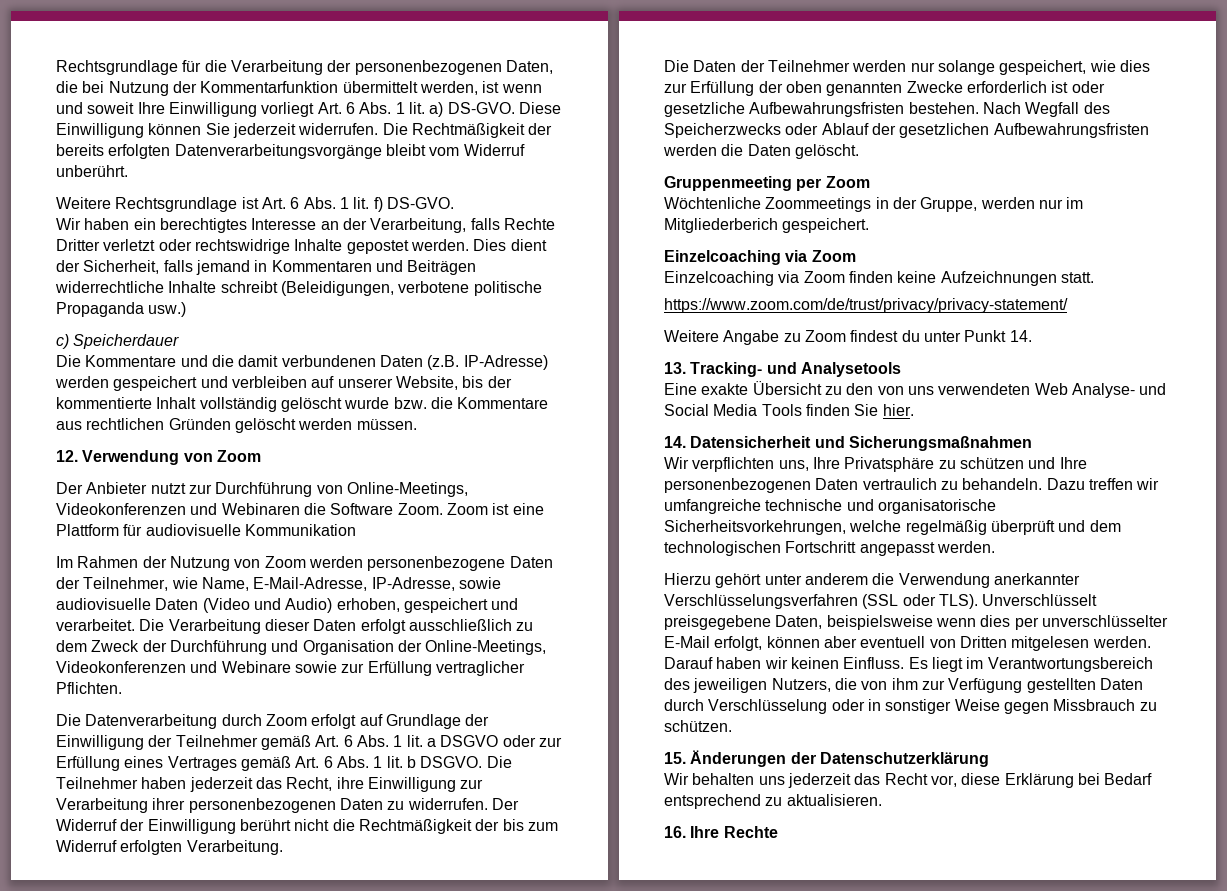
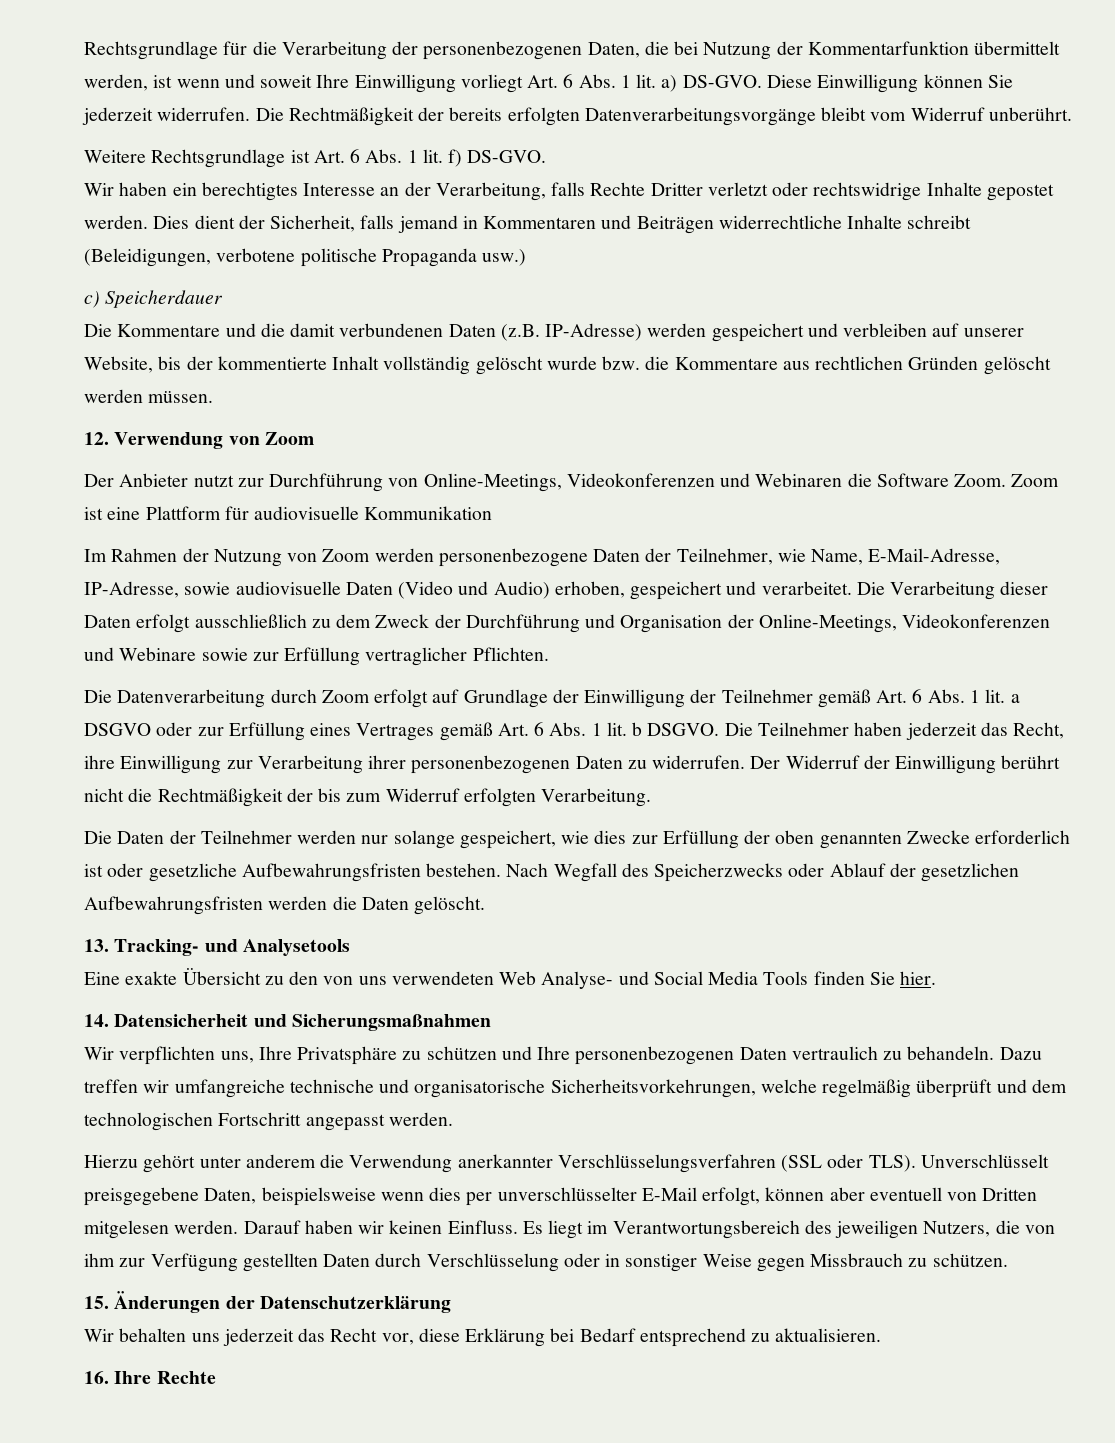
- Gruppenmeeting per Zoom
- Wöchtenliche Zoommeetings in der Gruppe, werden nur im Mitgliederberich gespeichert.
- Einzelcoaching via Zoom
- Einzelcoaching via Zoom finden keine Aufzeichnungen statt.
- https://www.zoom.com/de/trust/privacy/privacy-statement/
- Weitere Angabe zu Zoom findest du unter Punkt 14.

